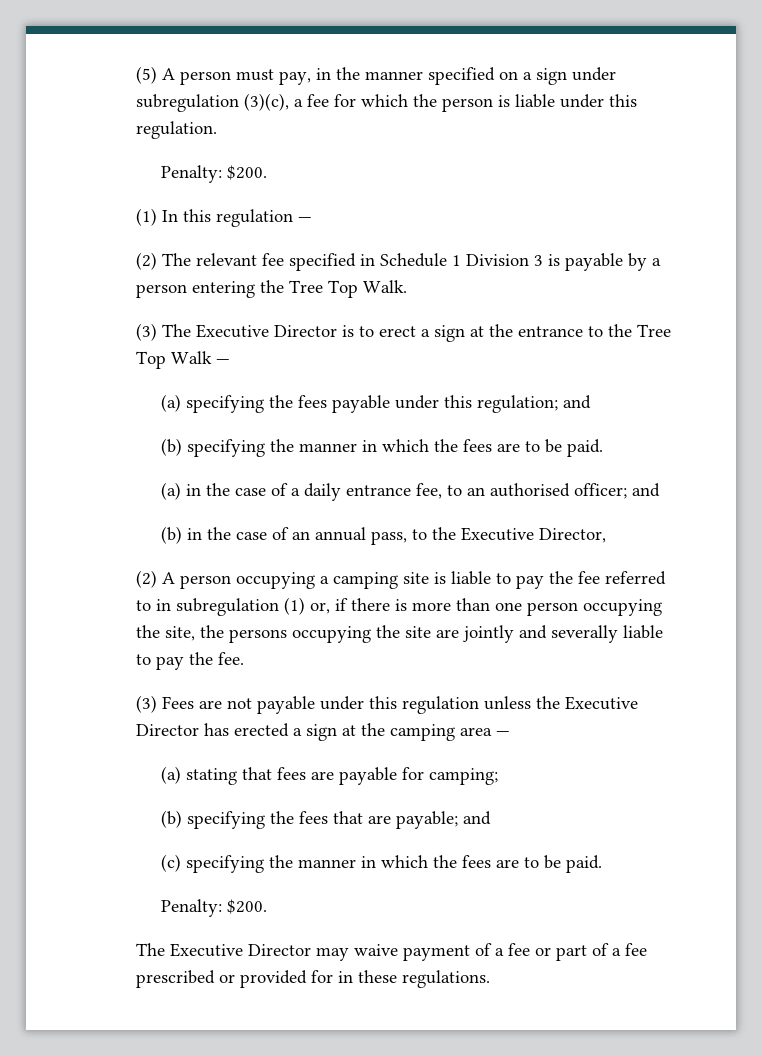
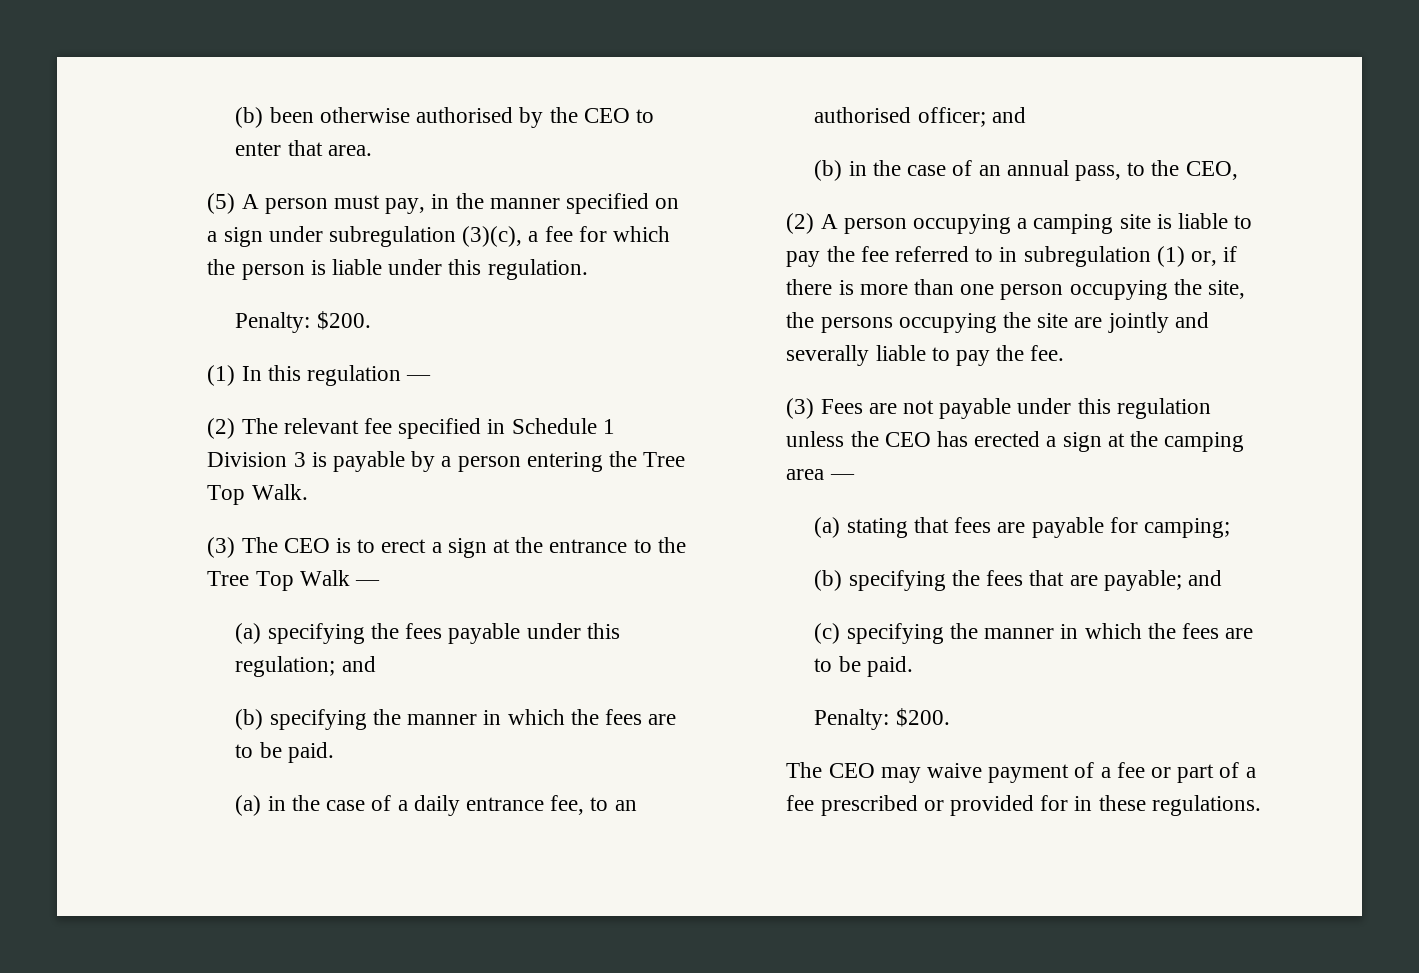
+ (b) been otherwise authorised by the CEO to enter that area.
- (3) The Executive Director is to erect a sign at the entrance to the Tree Top Walk —
+ (3) The CEO is to erect a sign at the entrance to the Tree Top Walk —
- (b) in the case of an annual pass, to the Executive Director,
+ (b) in the case of an annual pass, to the CEO,
- (3) Fees are not payable under this regulation unless the Executive Director has erected a sign at the camping area —
+ (3) Fees are not payable under this regulation unless the CEO has erected a sign at the camping area —
- The Executive Director may waive payment of a fee or part of a fee prescribed or provided for in these regulations.
+ The CEO may waive payment of a fee or part of a fee prescribed or provided for in these regulations.

